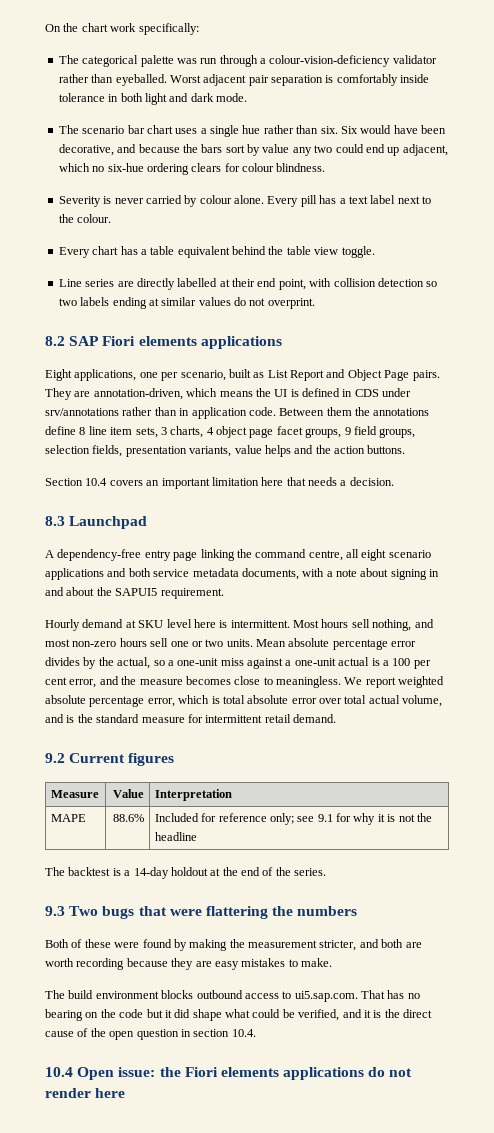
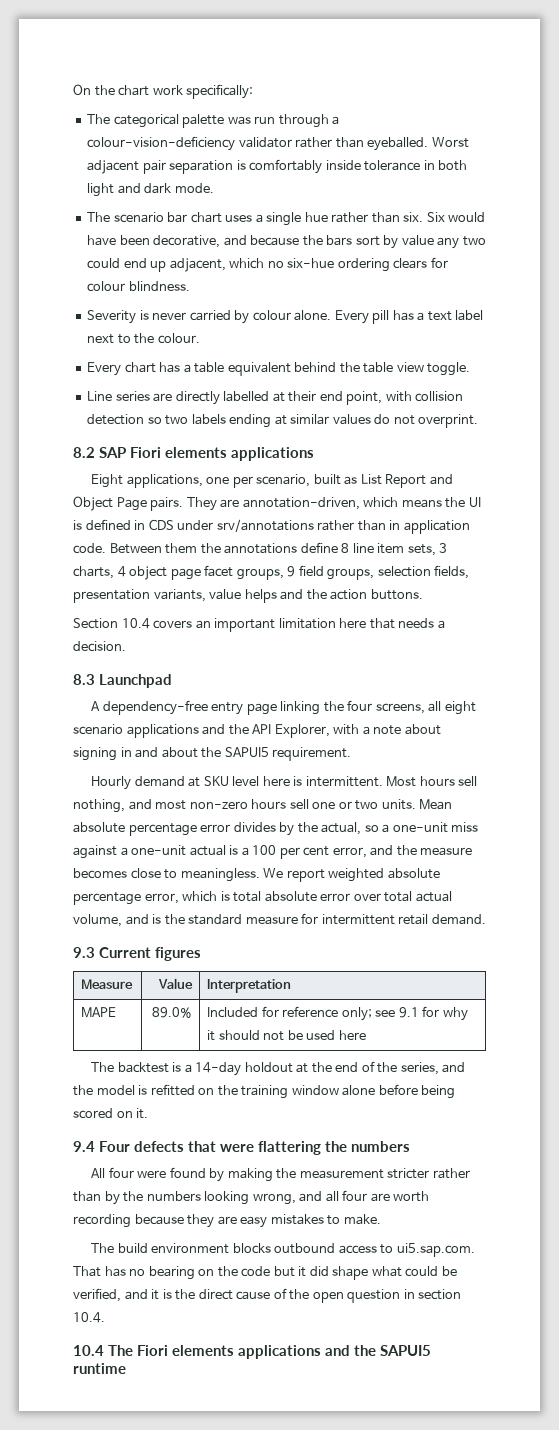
- A dependency-free entry page linking the command centre, all eight scenario applications and both service metadata documents, with a note about signing in and about the SAPUI5 requirement.
+ A dependency-free entry page linking the four screens, all eight scenario applications and the API Explorer, with a note about signing in and about the SAPUI5 requirement.
- 9.2 Current figures
+ 9.3 Current figures
- MAPE | 88.6% | Included for reference only; see 9.1 for why it is not the headline
+ MAPE | 89.0% | Included for reference only; see 9.1 for why it should not be used here
- The backtest is a 14-day holdout at the end of the series.
- 9.3 Two bugs that were flattering the numbers
+ The backtest is a 14-day holdout at the end of the series, and the model is refitted on the training window alone before being scored on it.
+ 9.4 Four defects that were flattering the numbers
- Both of these were found by making the measurement stricter, and both are worth recording because they are easy mistakes to make.
+ All four were found by making the measurement stricter rather than by the numbers looking wrong, and all four are worth recording because they are easy mistakes to make.
- 10.4 Open issue: the Fiori elements applications do not render here
+ 10.4 The Fiori elements applications and the SAPUI5 runtime

